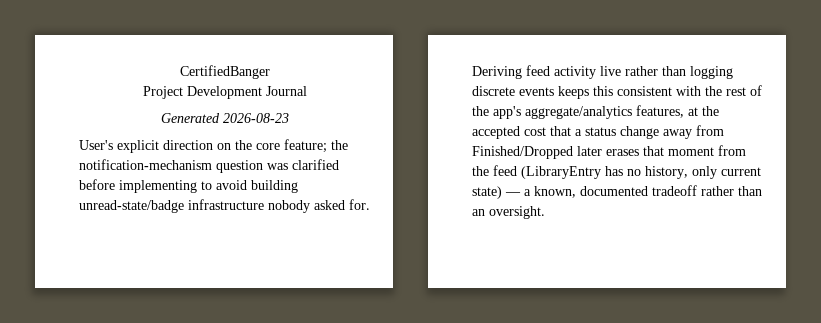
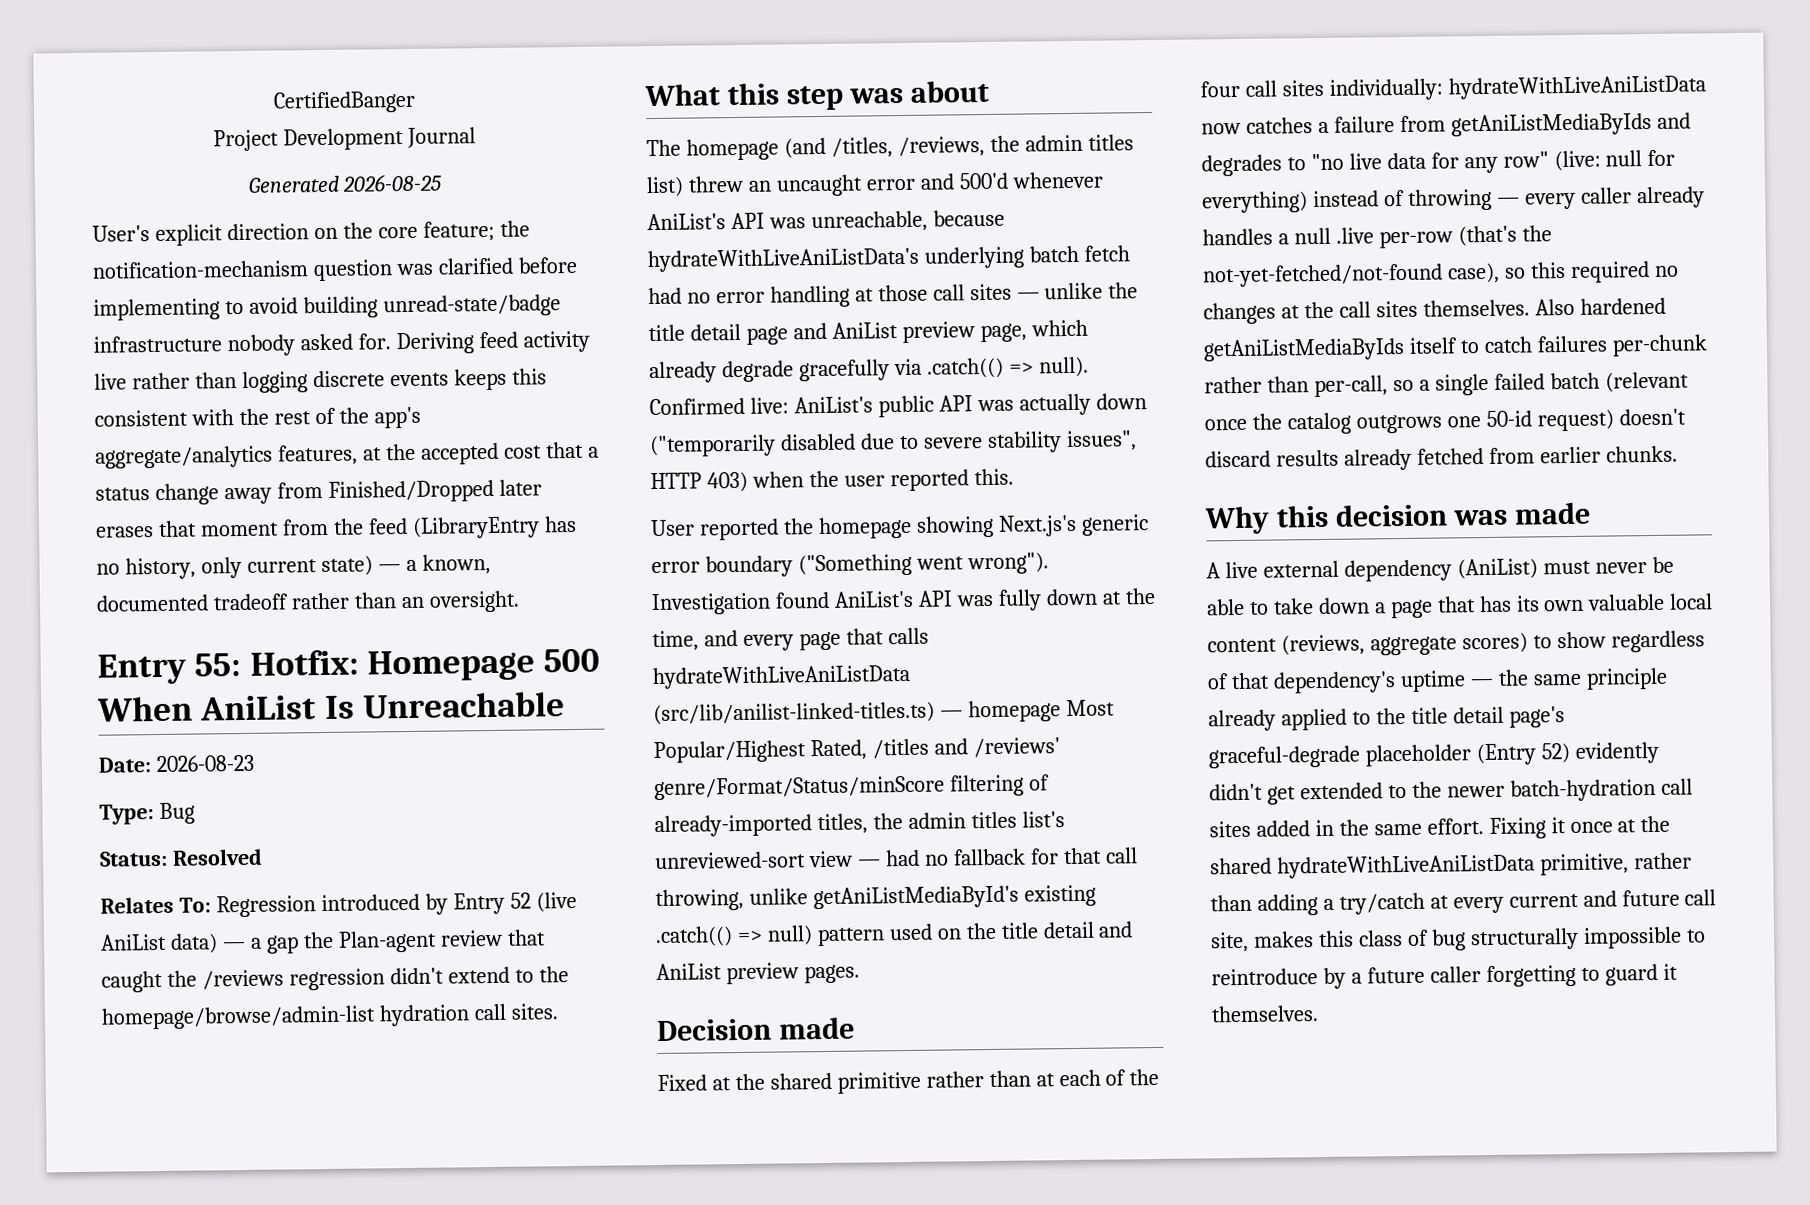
- Generated 2026-08-23
+ Generated 2026-08-25
+ Entry 55: Hotfix: Homepage 500 When AniList Is Unreachable
+ Date: 2026-08-23
+ Type: Bug
+ Status: Resolved
+ Relates To: Regression introduced by Entry 52 (live AniList data) — a gap the Plan-agent review that caught the /reviews regression didn't extend to the homepage/browse/admin-list hydration call sites.
+ What this step was about
+ The homepage (and /titles, /reviews, the admin titles list) threw an uncaught error and 500'd whenever AniList's API was unreachable, because hydrateWithLiveAniListData's underlying batch fetch had no error handling at those call sites — unlike the title detail page and AniList preview page, which already degrade gracefully via .catch(() => null). Confirmed live: AniList's public API was actually down ("temporarily disabled due to severe stability issues", HTTP 403) when the user reported this.
+ User reported the homepage showing Next.js's generic error boundary ("Something went wrong"). Investigation found AniList's API was fully down at the time, and every page that calls hydrateWithLiveAniListData (src/lib/anilist-linked-titles.ts) — homepage Most Popular/Highest Rated, /titles and /reviews' genre/Format/Status/minScore filtering of already-imported titles, the admin titles list's unreviewed-sort view — had no fallback for that call throwing, unlike getAniListMediaById's existing .catch(() => null) pattern used on the title detail and AniList preview pages.
+ Decision made
+ Fixed at the shared primitive rather than at each of the four call sites individually: hydrateWithLiveAniListData now catches a failure from getAniListMediaByIds and degrades to "no live data for any row" (live: null for everything) instead of throwing — every caller already handles a null .live per-row (that's the not-yet-fetched/not-found case), so this required no changes at the call sites themselves. Also hardened getAniListMediaByIds itself to catch failures per-chunk rather than per-call, so a single failed batch (relevant once the catalog outgrows one 50-id request) doesn't discard results already fetched from earlier chunks.
+ Why this decision was made
+ A live external dependency (AniList) must never be able to take down a page that has its own valuable local content (reviews, aggregate scores) to show regardless of that dependency's uptime — the same principle already applied to the title detail page's graceful-degrade placeholder (Entry 52) evidently didn't get extended to the newer batch-hydration call sites added in the same effort. Fixing it once at the shared hydrateWithLiveAniListData primitive, rather than adding a try/catch at every current and future call site, makes this class of bug structurally impossible to reintroduce by a future caller forgetting to guard it themselves.

